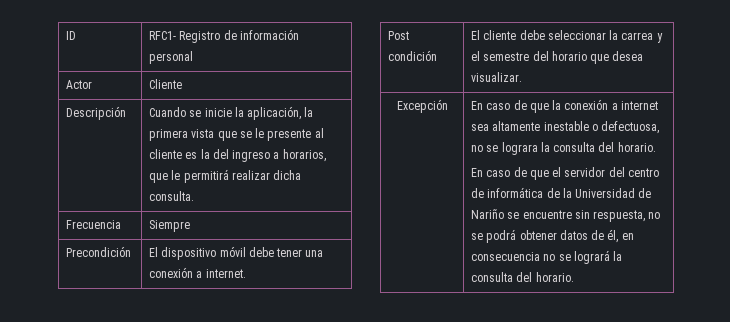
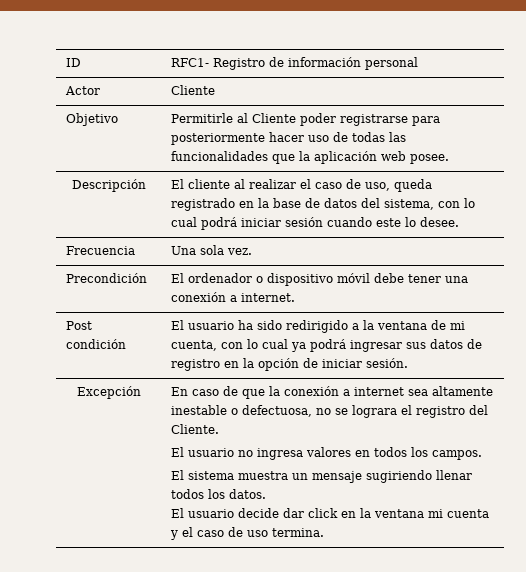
- Descripción | Cuando se inicie la aplicación, la primera vista que se le presente al cliente es la del ingreso a horarios, que le permitirá realizar dicha consulta.
- Frecuencia | Siempre
+ Objetivo | Permitirle al Cliente poder registrarse para posteriormente hacer uso de todas las funcionalidades que la aplicación web posee.
+ Descripción | El cliente al realizar el caso de uso, queda registrado en la base de datos del sistema, con lo cual podrá iniciar sesión cuando este lo desee.
+ Frecuencia | Una sola vez.
- Precondición | El dispositivo móvil debe tener una conexión a internet.
+ Precondición | El ordenador o dispositivo móvil debe tener una conexión a internet.
- Post condición | El cliente debe seleccionar la carrea y el semestre del horario que desea visualizar.
+ Post condición | El usuario ha sido redirigido a la ventana de mi cuenta, con lo cual ya podrá ingresar sus datos de registro en la opción de iniciar sesión.
- En caso de que la conexión a internet sea altamente inestable o defectuosa, no se lograra la consulta del horario.
- En caso de que el servidor del centro de informática de la Universidad de Nariño se encuentre sin respuesta, no se podrá obtener datos de él, en consecuencia no se logrará la consulta del horario.
+ En caso de que la conexión a internet sea altamente inestable o defectuosa, no se lograra el registro del Cliente.
+ El usuario no ingresa valores en todos los campos.
+ El sistema muestra un mensaje sugiriendo llenar todos los datos.
+ El usuario decide dar click en la ventana mi cuenta y el caso de uso termina.

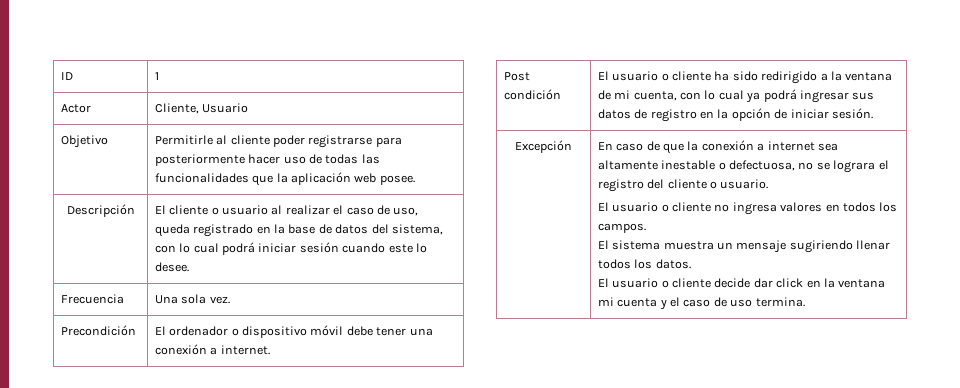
- ID | RFC1- Registro de información personal
+ ID | 1
- Actor | Cliente
+ Actor | Cliente, Usuario
- Objetivo | Permitirle al Cliente poder registrarse para posteriormente hacer uso de todas las funcionalidades que la aplicación web posee.
+ Objetivo | Permitirle al cliente poder registrarse para posteriormente hacer uso de todas las funcionalidades que la aplicación web posee.
- Descripción | El cliente al realizar el caso de uso, queda registrado en la base de datos del sistema, con lo cual podrá iniciar sesión cuando este lo desee.
+ Descripción | El cliente o usuario al realizar el caso de uso, queda registrado en la base de datos del sistema, con lo cual podrá iniciar sesión cuando este lo desee.
- Post condición | El usuario ha sido redirigido a la ventana de mi cuenta, con lo cual ya podrá ingresar sus datos de registro en la opción de iniciar sesión.
+ Post condición | El usuario o cliente ha sido redirigido a la ventana de mi cuenta, con lo cual ya podrá ingresar sus datos de registro en la opción de iniciar sesión.
- En caso de que la conexión a internet sea altamente inestable o defectuosa, no se lograra el registro del Cliente.
- El usuario no ingresa valores en todos los campos.
+ En caso de que la conexión a internet sea altamente inestable o defectuosa, no se lograra el registro del cliente o usuario.
+ El usuario o cliente no ingresa valores en todos los campos.
- El usuario decide dar click en la ventana mi cuenta y el caso de uso termina.
+ El usuario o cliente decide dar click en la ventana mi cuenta y el caso de uso termina.

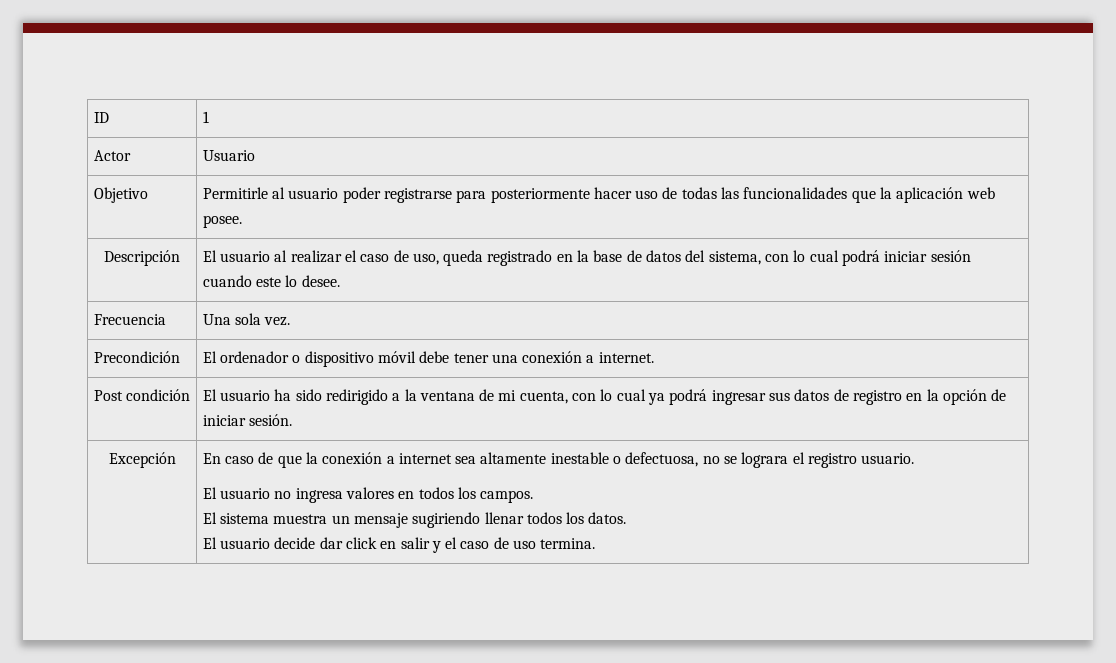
- Actor | Cliente, Usuario
+ Actor | Usuario
- Objetivo | Permitirle al cliente poder registrarse para posteriormente hacer uso de todas las funcionalidades que la aplicación web posee.
+ Objetivo | Permitirle al usuario poder registrarse para posteriormente hacer uso de todas las funcionalidades que la aplicación web posee.
- Descripción | El cliente o usuario al realizar el caso de uso, queda registrado en la base de datos del sistema, con lo cual podrá iniciar sesión cuando este lo desee.
+ Descripción | El usuario al realizar el caso de uso, queda registrado en la base de datos del sistema, con lo cual podrá iniciar sesión cuando este lo desee.
- Post condición | El usuario o cliente ha sido redirigido a la ventana de mi cuenta, con lo cual ya podrá ingresar sus datos de registro en la opción de iniciar sesión.
+ Post condición | El usuario ha sido redirigido a la ventana de mi cuenta, con lo cual ya podrá ingresar sus datos de registro en la opción de iniciar sesión.
- En caso de que la conexión a internet sea altamente inestable o defectuosa, no se lograra el registro del cliente o usuario.
+ En caso de que la conexión a internet sea altamente inestable o defectuosa, no se lograra el registro usuario.
- El usuario o cliente no ingresa valores en todos los campos.
+ El usuario no ingresa valores en todos los campos.
- El usuario o cliente decide dar click en la ventana mi cuenta y el caso de uso termina.
+ El usuario decide dar click en salir y el caso de uso termina.

